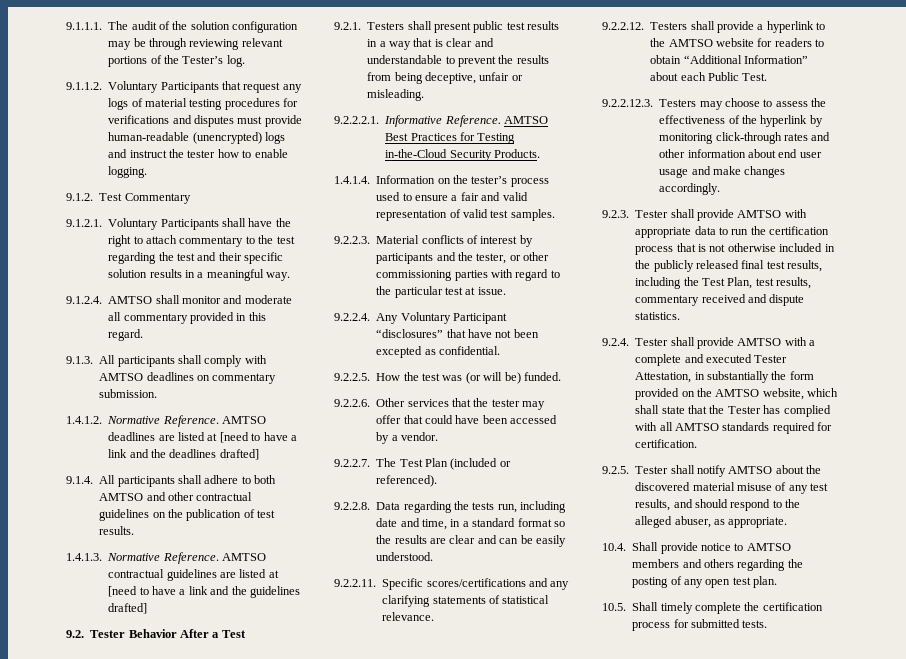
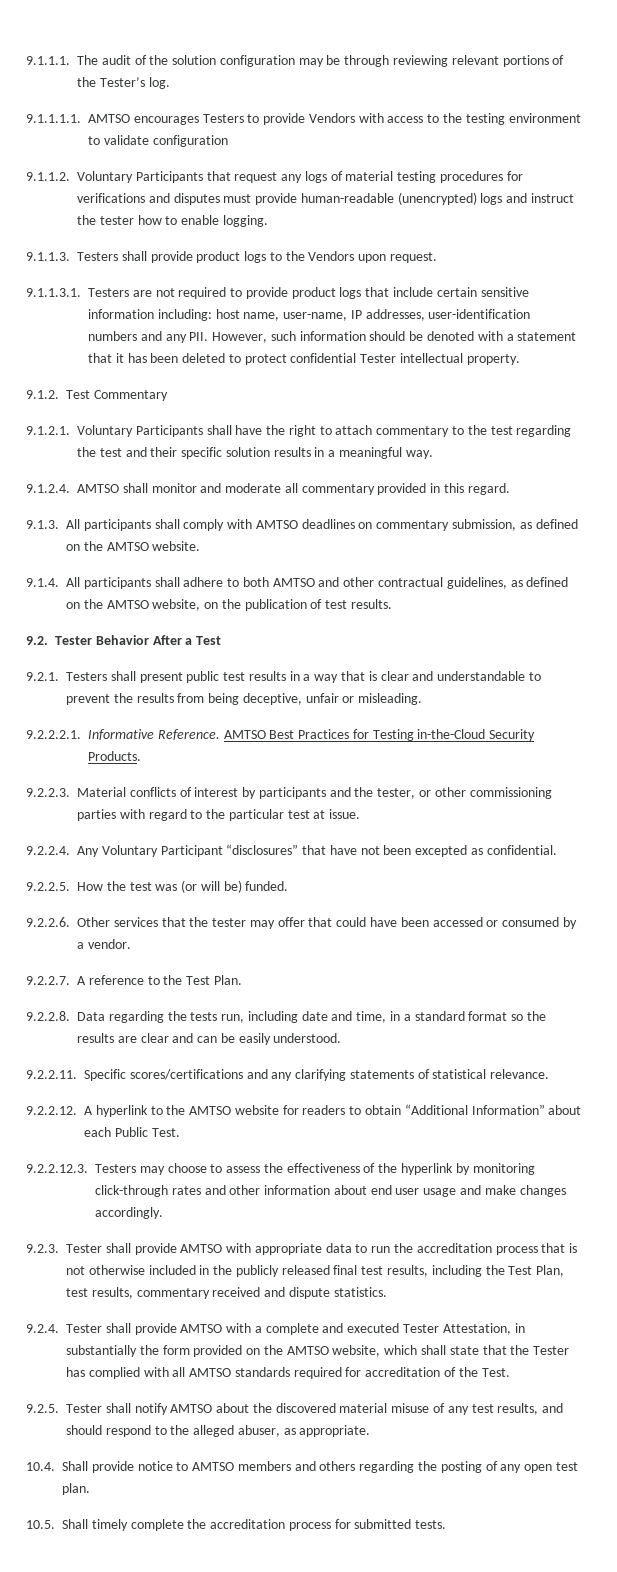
+ 9.1.1.1.1. AMTSO encourages Testers to provide Vendors with access to the testing environment to validate configuration
+ 9.1.1.3. Testers shall provide product logs to the Vendors upon request.
+ 9.1.1.3.1. Testers are not required to provide product logs that include certain sensitive information including: host name, user-name, IP addresses, user-identification numbers and any PII. However, such information should be denoted with a statement that it has been deleted to protect confidential Tester intellectual property.
- 9.1.3. All participants shall comply with AMTSO deadlines on commentary submission.
- 1.4.1.2. Normative Reference. AMTSO deadlines are listed at [need to have a link and the deadlines drafted]
+ 9.1.3. All participants shall comply with AMTSO deadlines on commentary submission, as defined on the AMTSO website.
- 9.1.4. All participants shall adhere to both AMTSO and other contractual guidelines on the publication of test results.
+ 9.1.4. All participants shall adhere to both AMTSO and other contractual guidelines, as defined on the AMTSO website, on the publication of test results.
- 1.4.1.3. Normative Reference. AMTSO contractual guidelines are listed at [need to have a link and the guidelines drafted]
- 1.4.1.4. Information on the tester’s process used to ensure a fair and valid representation of valid test samples.
- 9.2.2.6. Other services that the tester may offer that could have been accessed by a vendor.
+ 9.2.2.6. Other services that the tester may offer that could have been accessed or consumed by a vendor.
- 9.2.2.7. The Test Plan (included or referenced).
+ 9.2.2.7. A reference to the Test Plan.
- 9.2.2.12. Testers shall provide a hyperlink to the AMTSO website for readers to obtain “Additional Information” about each Public Test.
+ 9.2.2.12. A hyperlink to the AMTSO website for readers to obtain “Additional Information” about each Public Test.
- 9.2.3. Tester shall provide AMTSO with appropriate data to run the certification process that is not otherwise included in the publicly released final test results, including the Test Plan, test results, commentary received and dispute statistics.
+ 9.2.3. Tester shall provide AMTSO with appropriate data to run the accreditation process that is not otherwise included in the publicly released final test results, including the Test Plan, test results, commentary received and dispute statistics.
- 9.2.4. Tester shall provide AMTSO with a complete and executed Tester Attestation, in substantially the form provided on the AMTSO website, which shall state that the Tester has complied with all AMTSO standards required for certification.
+ 9.2.4. Tester shall provide AMTSO with a complete and executed Tester Attestation, in substantially the form provided on the AMTSO website, which shall state that the Tester has complied with all AMTSO standards required for accreditation of the Test.
- 10.5. Shall timely complete the certification process for submitted tests.
+ 10.5. Shall timely complete the accreditation process for submitted tests.

